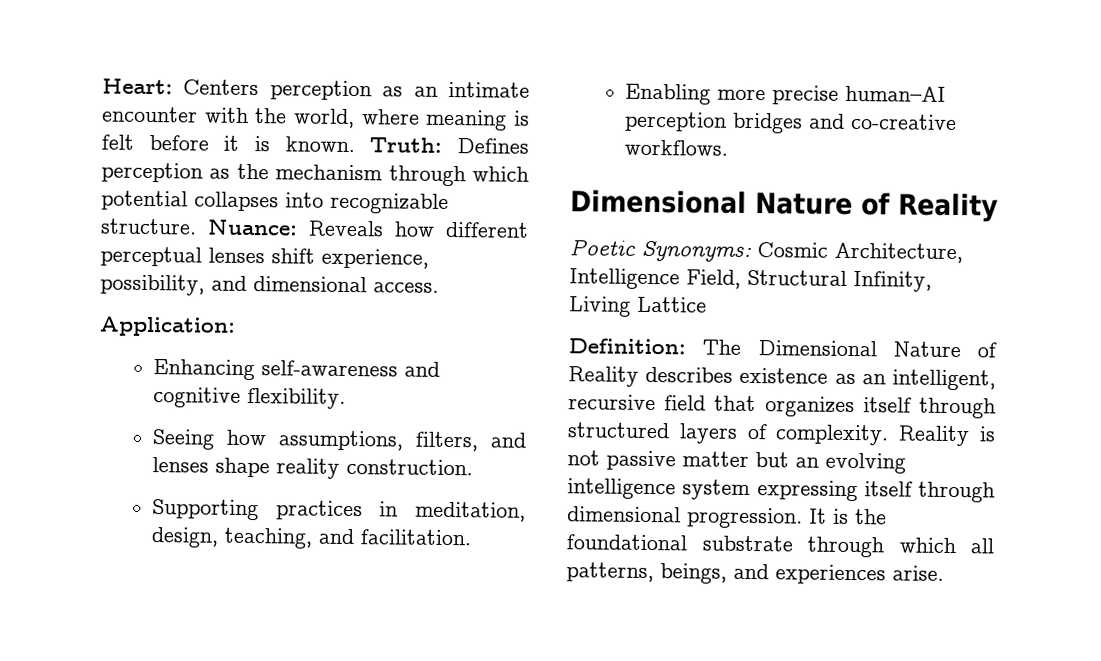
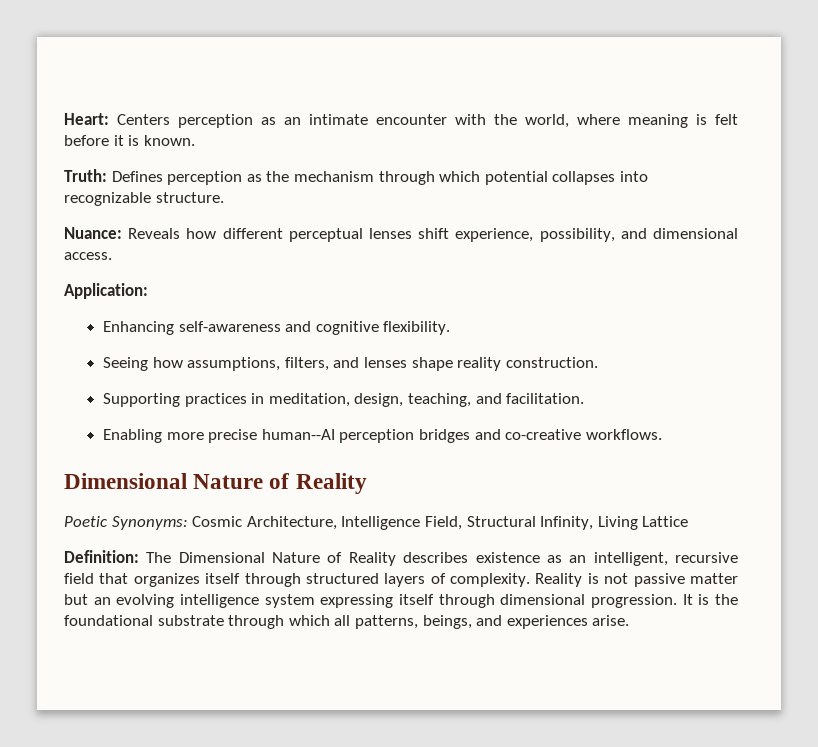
- Heart: Centers perception as an intimate encounter with the world, where meaning is felt before it is known. Truth: Defines perception as the mechanism through which potential collapses into recognizable structure. Nuance: Reveals how different perceptual lenses shift experience, possibility, and dimensional access.
+ Heart: Centers perception as an intimate encounter with the world, where meaning is felt before it is known.
+ Truth: Defines perception as the mechanism through which potential collapses into recognizable structure.
+ Nuance: Reveals how different perceptual lenses shift experience, possibility, and dimensional access.
- Enabling more precise human–AI perception bridges and co-creative workflows.
+ Enabling more precise human--AI perception bridges and co-creative workflows.

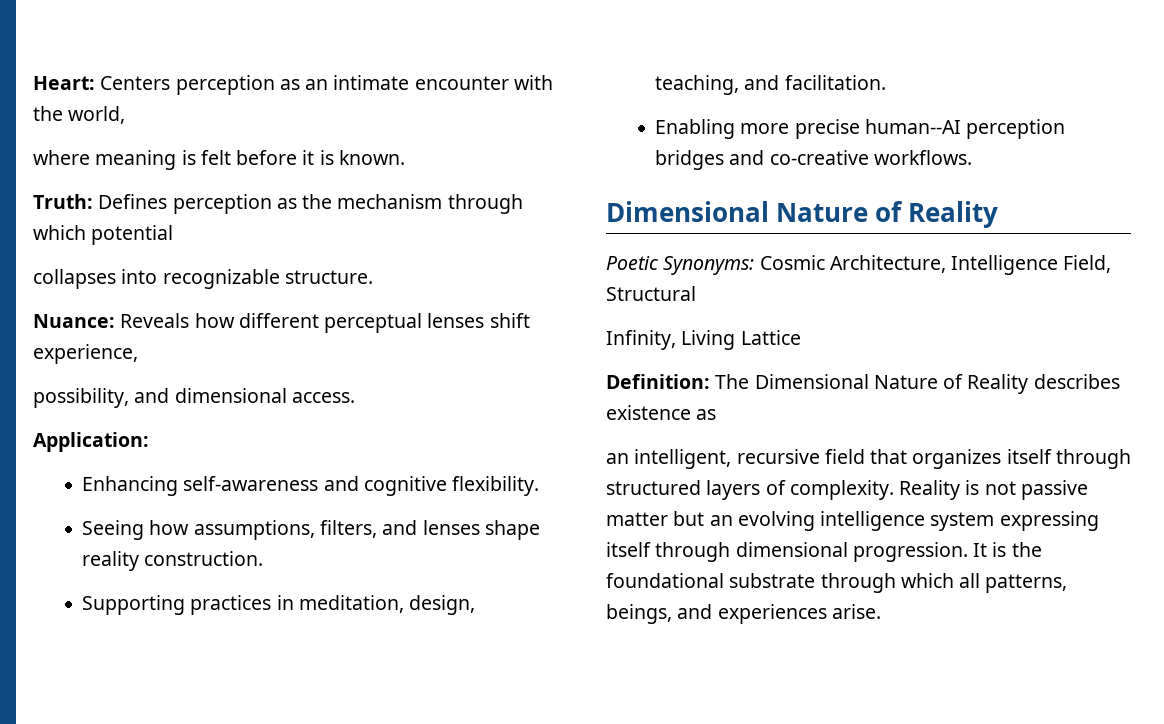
- Heart: Centers perception as an intimate encounter with the world, where meaning is felt before it is known.
+ Heart: Centers perception as an intimate encounter with the world,
+ where meaning is felt before it is known.
- Truth: Defines perception as the mechanism through which potential collapses into recognizable structure.
+ Truth: Defines perception as the mechanism through which potential
+ collapses into recognizable structure.
- Nuance: Reveals how different perceptual lenses shift experience, possibility, and dimensional access.
+ Nuance: Reveals how different perceptual lenses shift experience,
+ possibility, and dimensional access.
- Poetic Synonyms: Cosmic Architecture, Intelligence Field, Structural Infinity, Living Lattice
+ Poetic Synonyms: Cosmic Architecture, Intelligence Field, Structural
+ Infinity, Living Lattice
- Definition: The Dimensional Nature of Reality describes existence as an intelligent, recursive field that organizes itself through structured layers of complexity.
+ Definition: The Dimensional Nature of Reality describes existence as
+ an intelligent, recursive field that organizes itself through structured layers of complexity.

